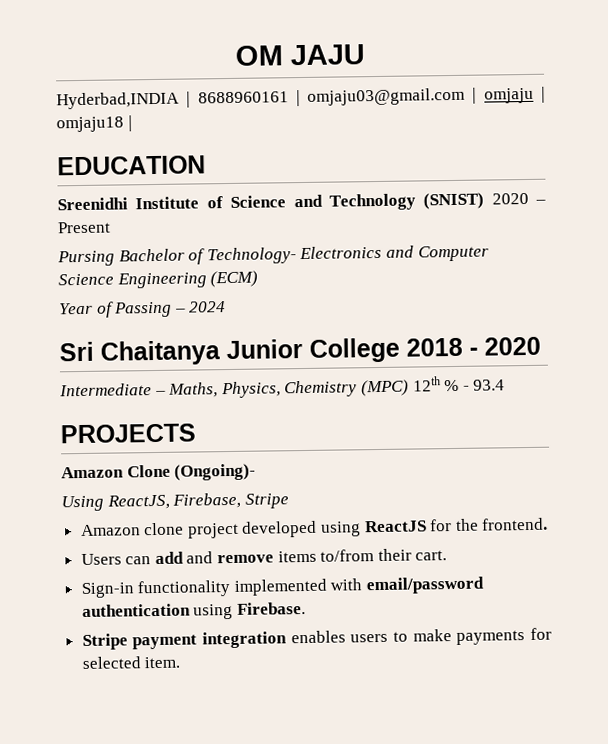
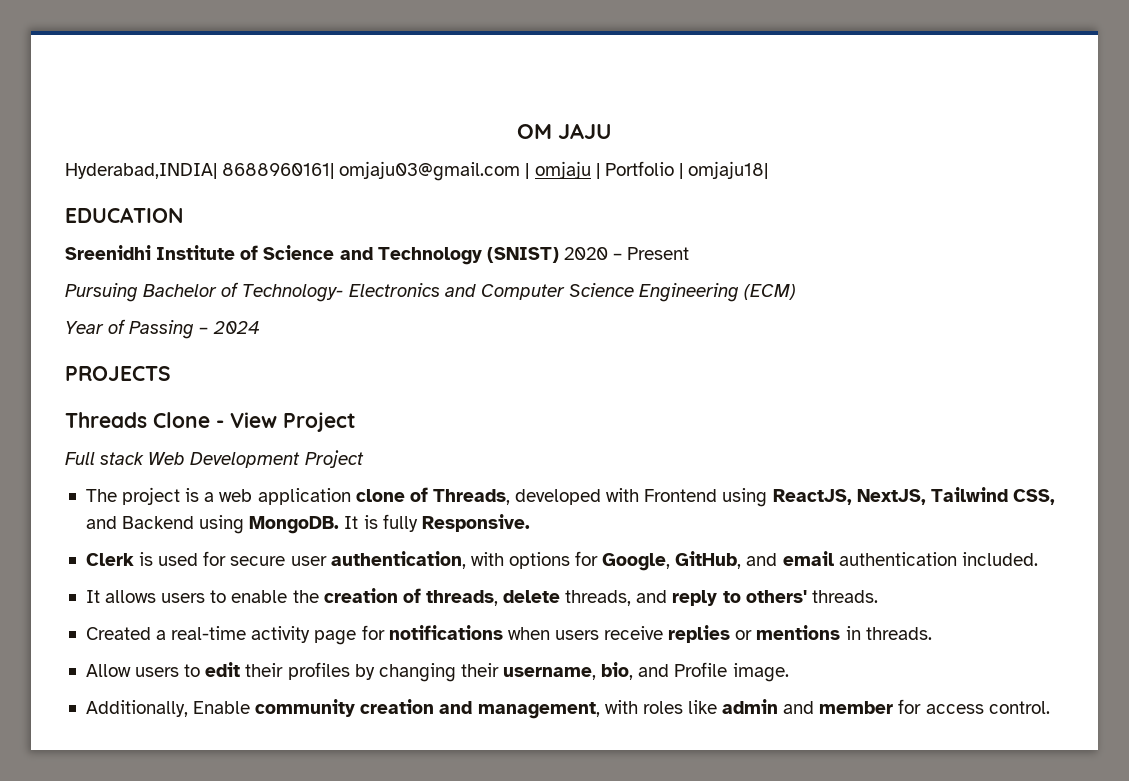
- Hyderbad,INDIA | 8688960161 | omjaju03@gmail.com | omjaju | omjaju18 |
+ Hyderabad,INDIA| 8688960161| omjaju03@gmail.com | omjaju | Portfolio | omjaju18|
- Pursing Bachelor of Technology- Electronics and Computer Science Engineering (ECM)
+ Pursuing Bachelor of Technology- Electronics and Computer Science Engineering (ECM)
- Sri Chaitanya Junior College 2018 - 2020
- Intermediate – Maths, Physics, Chemistry (MPC) 12th % - 93.4
  PROJECTS
- Amazon Clone (Ongoing)-
- Using ReactJS, Firebase, Stripe
- Amazon clone project developed using ReactJS for the frontend.
- Users can add and remove items to/from their cart.
- Sign-in functionality implemented with email/password authentication using Firebase.
- Stripe payment integration enables users to make payments for selected item.
+ Threads Clone - View Project
+ Full stack Web Development Project
+ The project is a web application clone of Threads, developed with Frontend using ReactJS, NextJS, Tailwind CSS, and Backend using MongoDB. It is fully Responsive.
+ Clerk is used for secure user authentication, with options for Google, GitHub, and email authentication included.
+ It allows users to enable the creation of threads, delete threads, and reply to others' threads.
+ Created a real-time activity page for notifications when users receive replies or mentions in threads.
+ Allow users to edit their profiles by changing their username, bio, and Profile image.
+ Additionally, Enable community creation and management, with roles like admin and member for access control.

